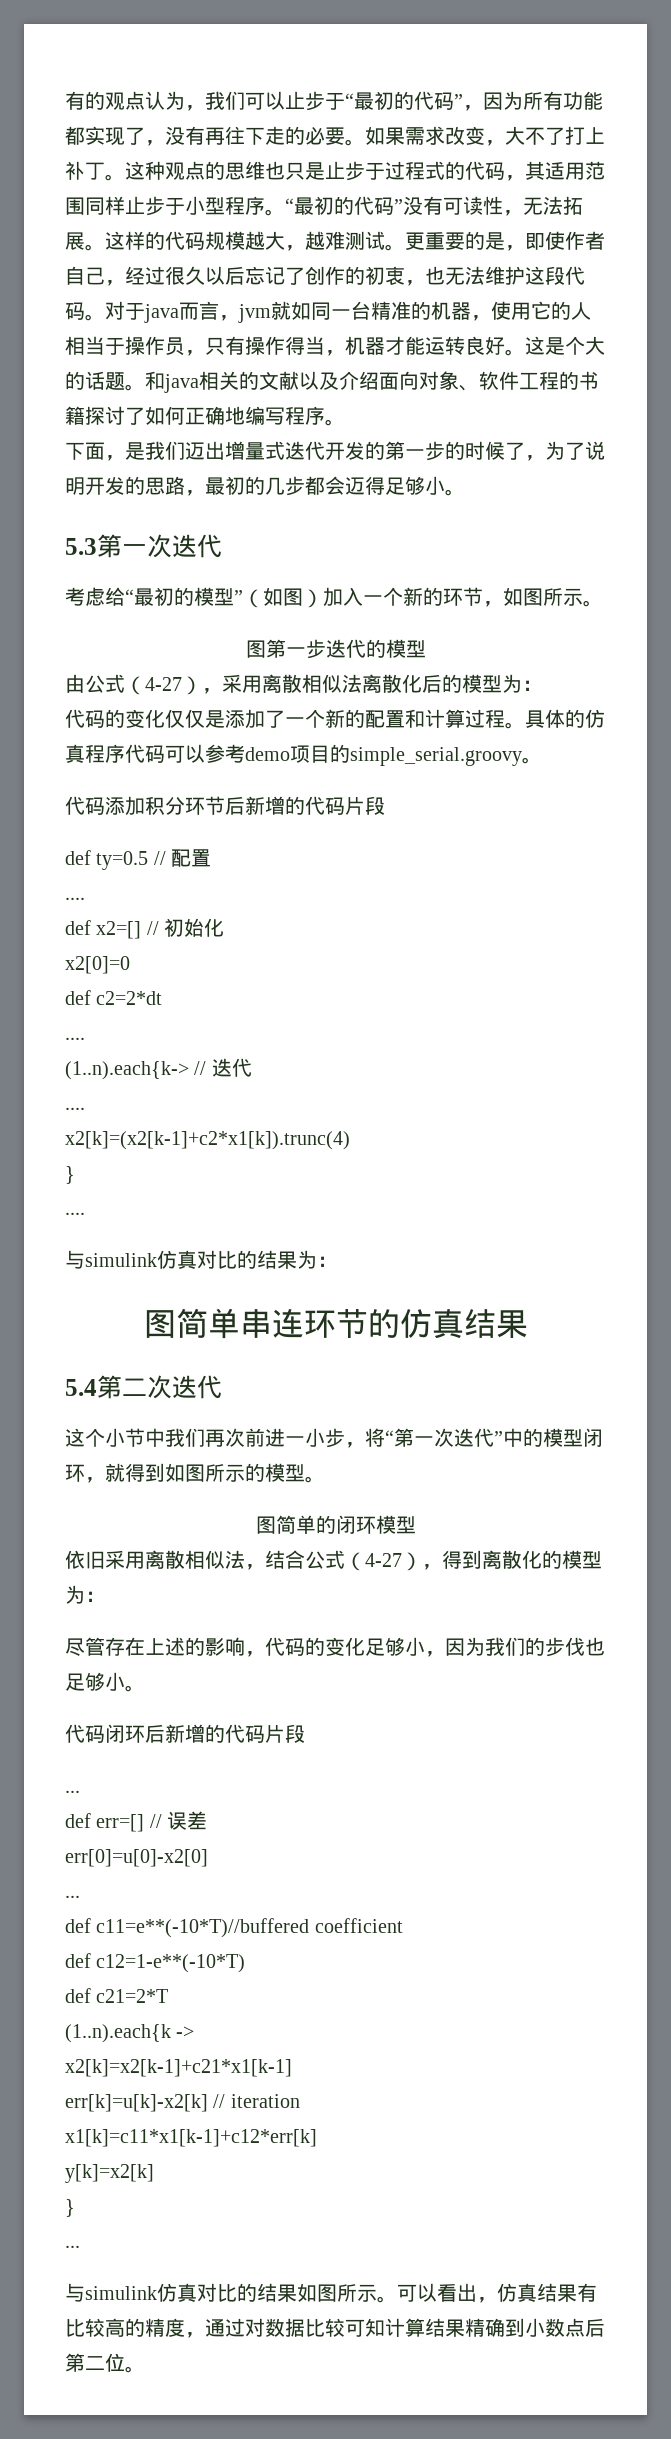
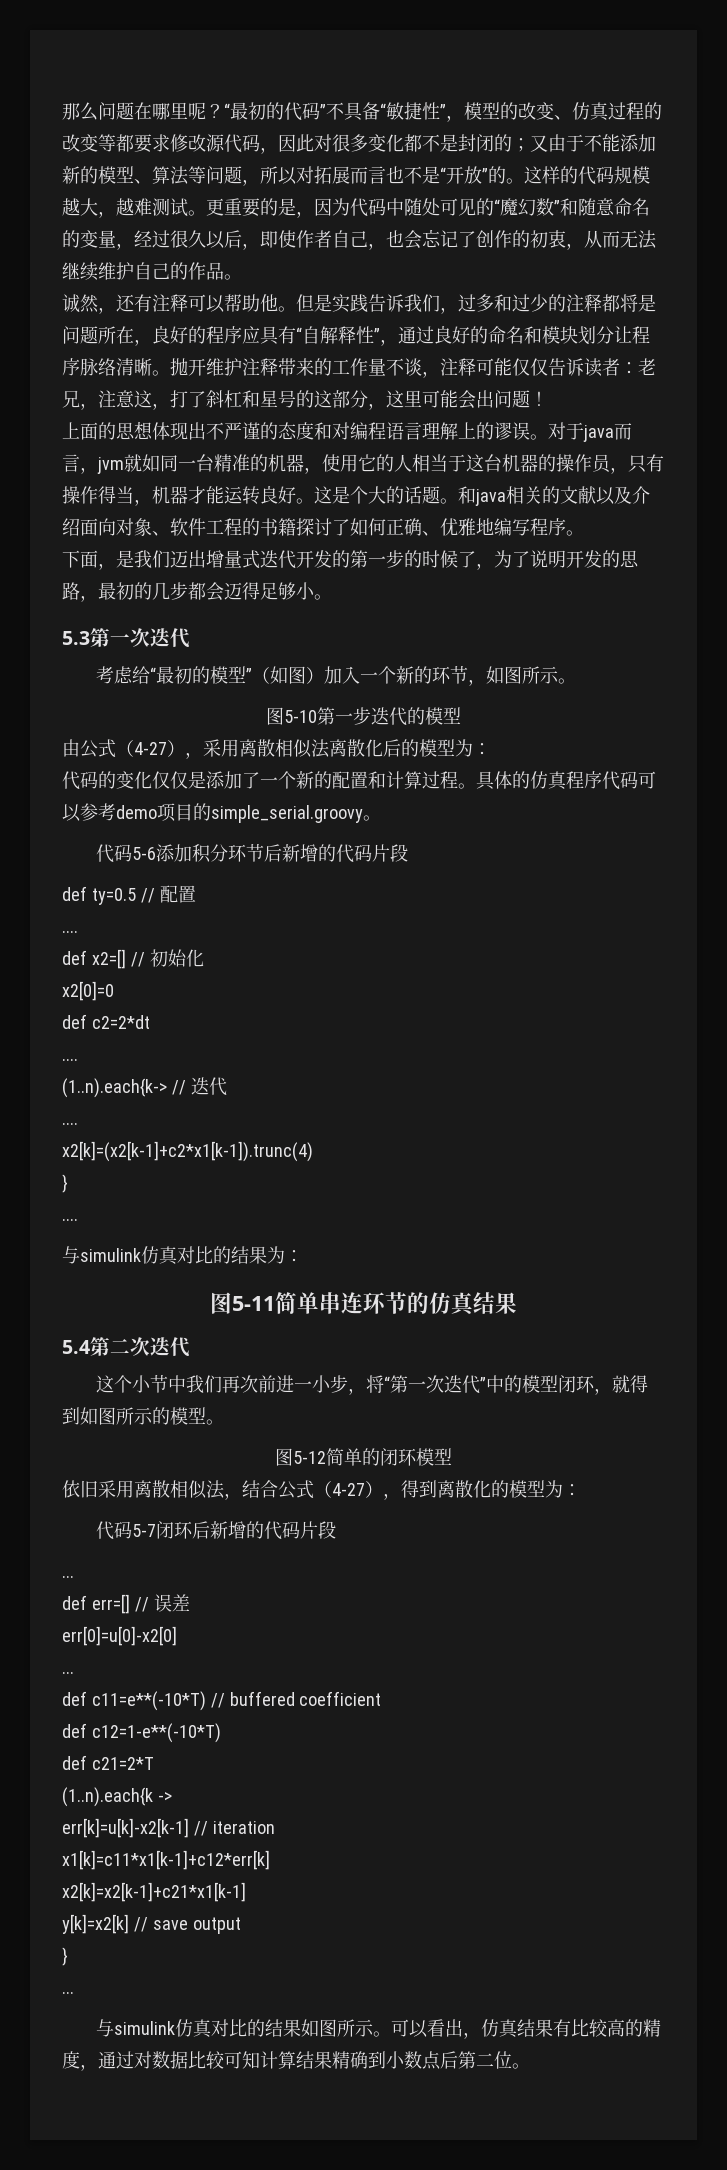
- 有的观点认为，我们可以止步于“最初的代码”，因为所有功能都实现了，没有再往下走的必要。如果需求改变，大不了打上补丁。这种观点的思维也只是止步于过程式的代码，其适用范围同样止步于小型程序。“最初的代码”没有可读性，无法拓展。
+ 那么问题在哪里呢？“最初的代码”不具备“敏捷性”，模型的改变、仿真过程的改变等都要求修改源代码，因此对很多变化都不是封闭的；又由于不能添加新的模型、算法等问题，所以对拓展而言也不是“开放”的。
- 更重要的是，即使作者自己，经过很久以后忘记了创作的初衷，也无法维护这段代码。
+ 更重要的是，因为代码中随处可见的“魔幻数”和随意命名的变量，经过很久以后，即使作者自己，也会忘记了创作的初衷，从而无法继续维护自己的作品。
+ 诚然，还有注释可以帮助他。但是实践告诉我们，过多和过少的注释都将是问题所在，良好的程序应具有“自解释性”，通过良好的命名和模块划分让程序脉络清晰。抛开维护注释带来的工作量不谈，注释可能仅仅告诉读者：老兄，注意这，打了斜杠和星号的这部分，这里可能会出问题！
+ 上面的思想体现出不严谨的态度和对编程语言理解上的谬误。
- 对于java而言，jvm就如同一台精准的机器，使用它的人相当于操作员，只有操作得当，机器才能运转良好。
+ 对于java而言，jvm就如同一台精准的机器，使用它的人相当于这台机器的操作员，只有操作得当，机器才能运转良好。
- 和java相关的文献以及介绍面向对象、软件工程的书籍探讨了如何正确地编写程序。
+ 和java相关的文献以及介绍面向对象、软件工程的书籍探讨了如何正确、优雅地编写程序。
- 图第一步迭代的模型
+ 图5-10第一步迭代的模型
- 代码添加积分环节后新增的代码片段
+ 代码5-6添加积分环节后新增的代码片段
- x2[k]=(x2[k-1]+c2*x1[k]).trunc(4)
+ x2[k]=(x2[k-1]+c2*x1[k-1]).trunc(4)
- 图简单串连环节的仿真结果
+ 图5-11简单串连环节的仿真结果
- 图简单的闭环模型
+ 图5-12简单的闭环模型
- 尽管存在上述的影响，代码的变化足够小，因为我们的步伐也足够小。
- 代码闭环后新增的代码片段
+ 代码5-7闭环后新增的代码片段
- def c11=e**(-10*T)//buffered coefficient
+ def c11=e**(-10*T) // buffered coefficient
- x2[k]=x2[k-1]+c21*x1[k-1]
- err[k]=u[k]-x2[k] // iteration
+ err[k]=u[k]-x2[k-1] // iteration
+ x2[k]=x2[k-1]+c21*x1[k-1]
- y[k]=x2[k]
+ y[k]=x2[k] // save output

